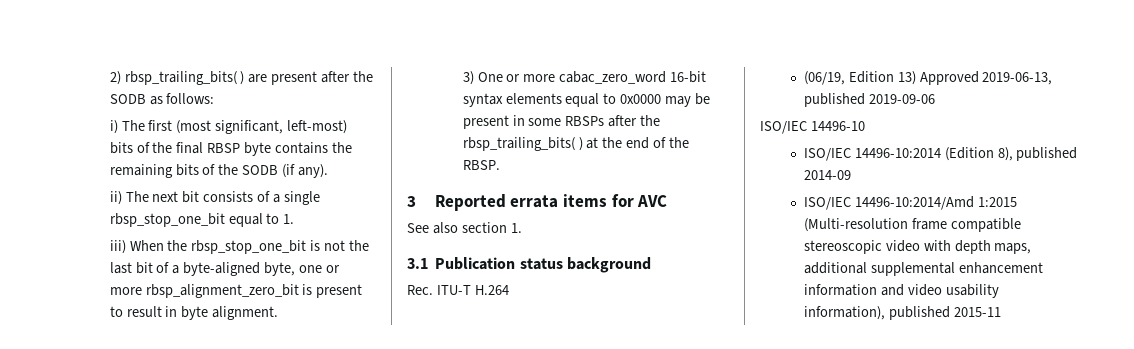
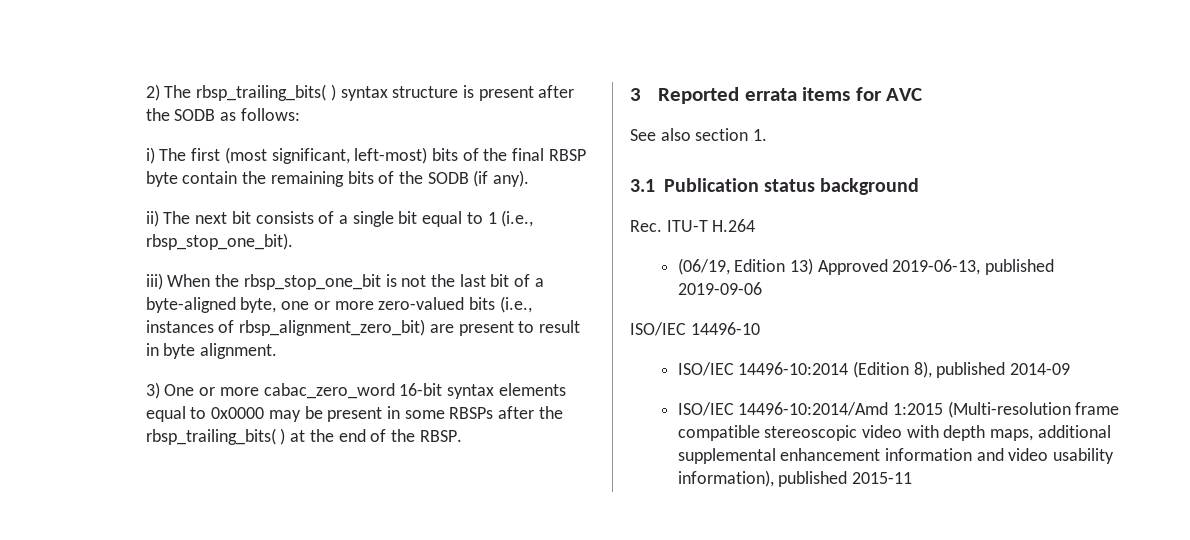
- 2) rbsp_trailing_bits( ) are present after the SODB as follows:
+ 2) The rbsp_trailing_bits( ) syntax structure is present after the SODB as follows:
- i) The first (most significant, left-most) bits of the final RBSP byte contains the remaining bits of the SODB (if any).
+ i) The first (most significant, left-most) bits of the final RBSP byte contain the remaining bits of the SODB (if any).
- ii) The next bit consists of a single rbsp_stop_one_bit equal to 1.
+ ii) The next bit consists of a single bit equal to 1 (i.e., rbsp_stop_one_bit).
- iii) When the rbsp_stop_one_bit is not the last bit of a byte-aligned byte, one or more rbsp_alignment_zero_bit is present to result in byte alignment.
+ iii) When the rbsp_stop_one_bit is not the last bit of a byte-aligned byte, one or more zero-valued bits (i.e., instances of rbsp_alignment_zero_bit) are present to result in byte alignment.

